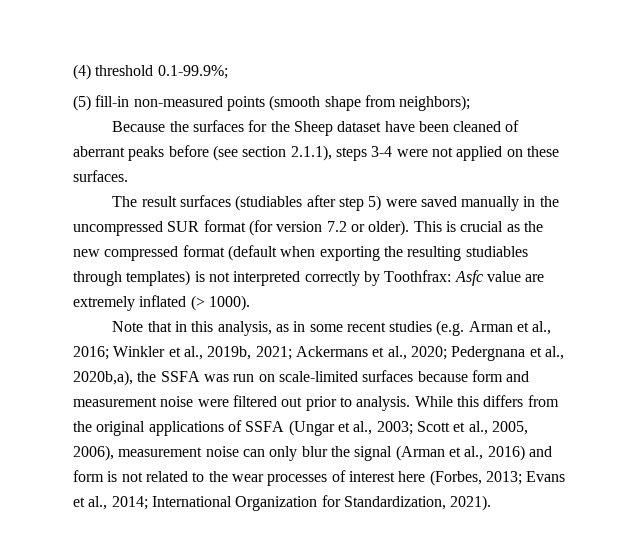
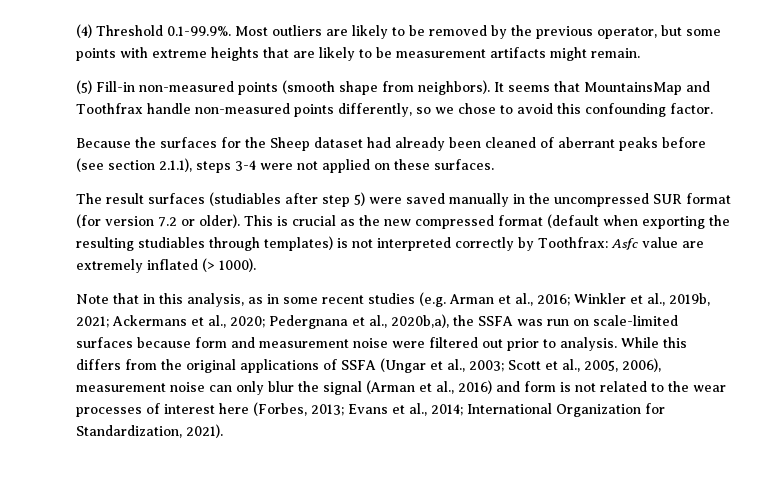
- (4) threshold 0.1-99.9%;
+ (4) Threshold 0.1-99.9%. Most outliers are likely to be removed by the previous operator, but some points with extreme heights that are likely to be measurement artifacts might remain.
- (5) fill-in non-measured points (smooth shape from neighbors);
+ (5) Fill-in non-measured points (smooth shape from neighbors). It seems that MountainsMap and Toothfrax handle non-measured points differently, so we chose to avoid this confounding factor.
- Because the surfaces for the Sheep dataset have been cleaned of aberrant peaks before (see section 2.1.1), steps 3-4 were not applied on these surfaces.
+ Because the surfaces for the Sheep dataset had already been cleaned of aberrant peaks before (see section 2.1.1), steps 3-4 were not applied on these surfaces.

